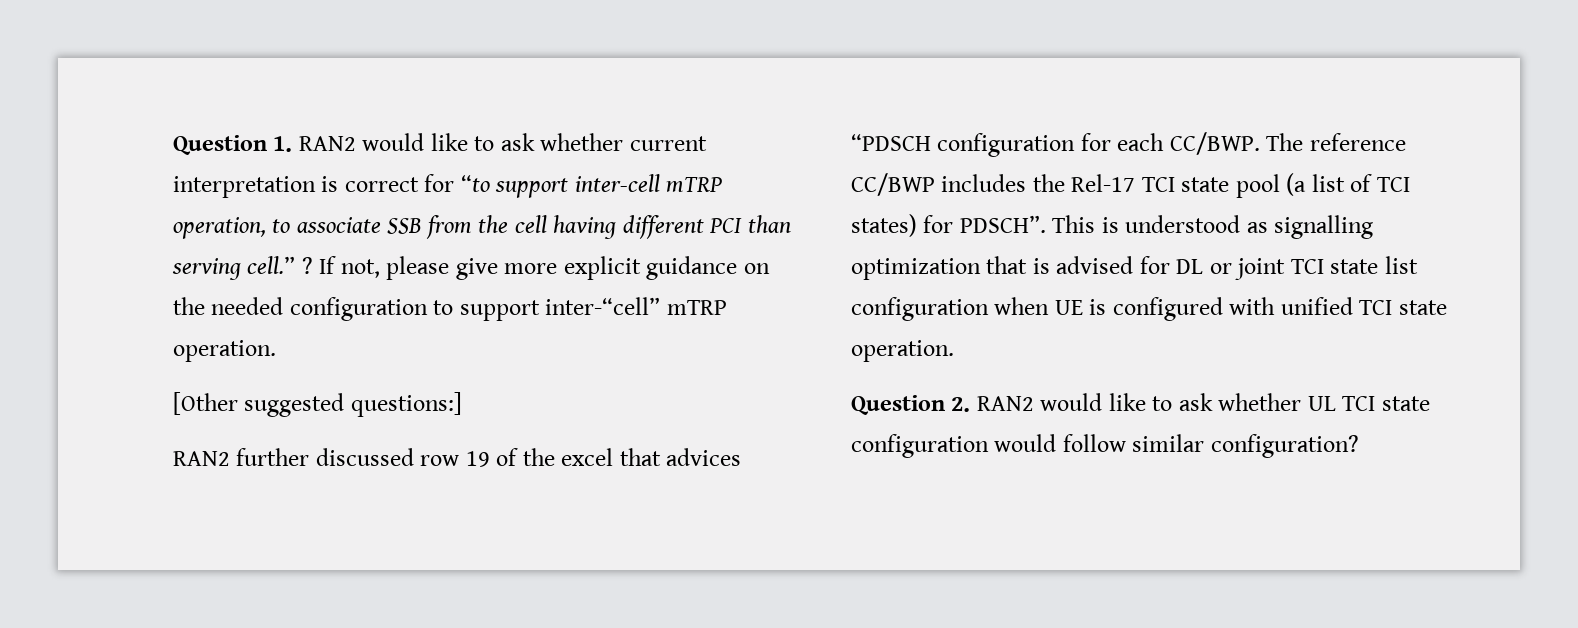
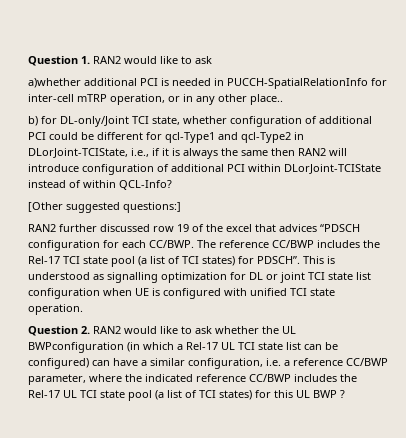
- Question 1. RAN2 would like to ask whether current interpretation is correct for “to support inter-cell mTRP operation, to associate SSB from the cell having different PCI than serving cell.” ? If not, please give more explicit guidance on the needed configuration to support inter-“cell” mTRP operation.
+ Question 1. RAN2 would like to ask
+ a)whether additional PCI is needed in PUCCH-SpatialRelationInfo for inter-cell mTRP operation, or in any other place..
+ b) for DL-only/Joint TCI state, whether configuration of additional PCI could be different for qcl-Type1 and qcl-Type2 in DLorJoint-TCIState, i.e., if it is always the same then RAN2 will introduce configuration of additional PCI within DLorJoint-TCIState instead of within QCL-Info?
- This is understood as signalling optimization that is advised for DL or joint TCI state list configuration when UE is configured with unified TCI state operation.
+ This is understood as signalling optimization for DL or joint TCI state list configuration when UE is configured with unified TCI state operation.
- Question 2. RAN2 would like to ask whether UL TCI state configuration would follow similar configuration?
+ Question 2. RAN2 would like to ask whether the UL BWPconfiguration (in which a Rel-17 UL TCI state list can be configured) can have a similar configuration, i.e. a reference CC/BWP parameter, where the indicated reference CC/BWP includes the Rel-17 UL TCI state pool (a list of TCI states) for this UL BWP ?

